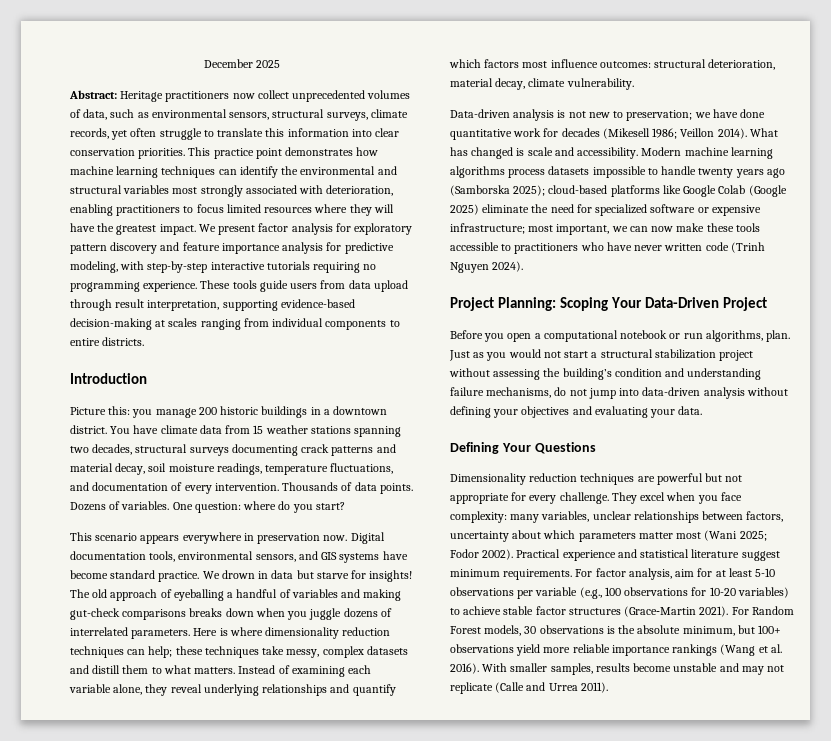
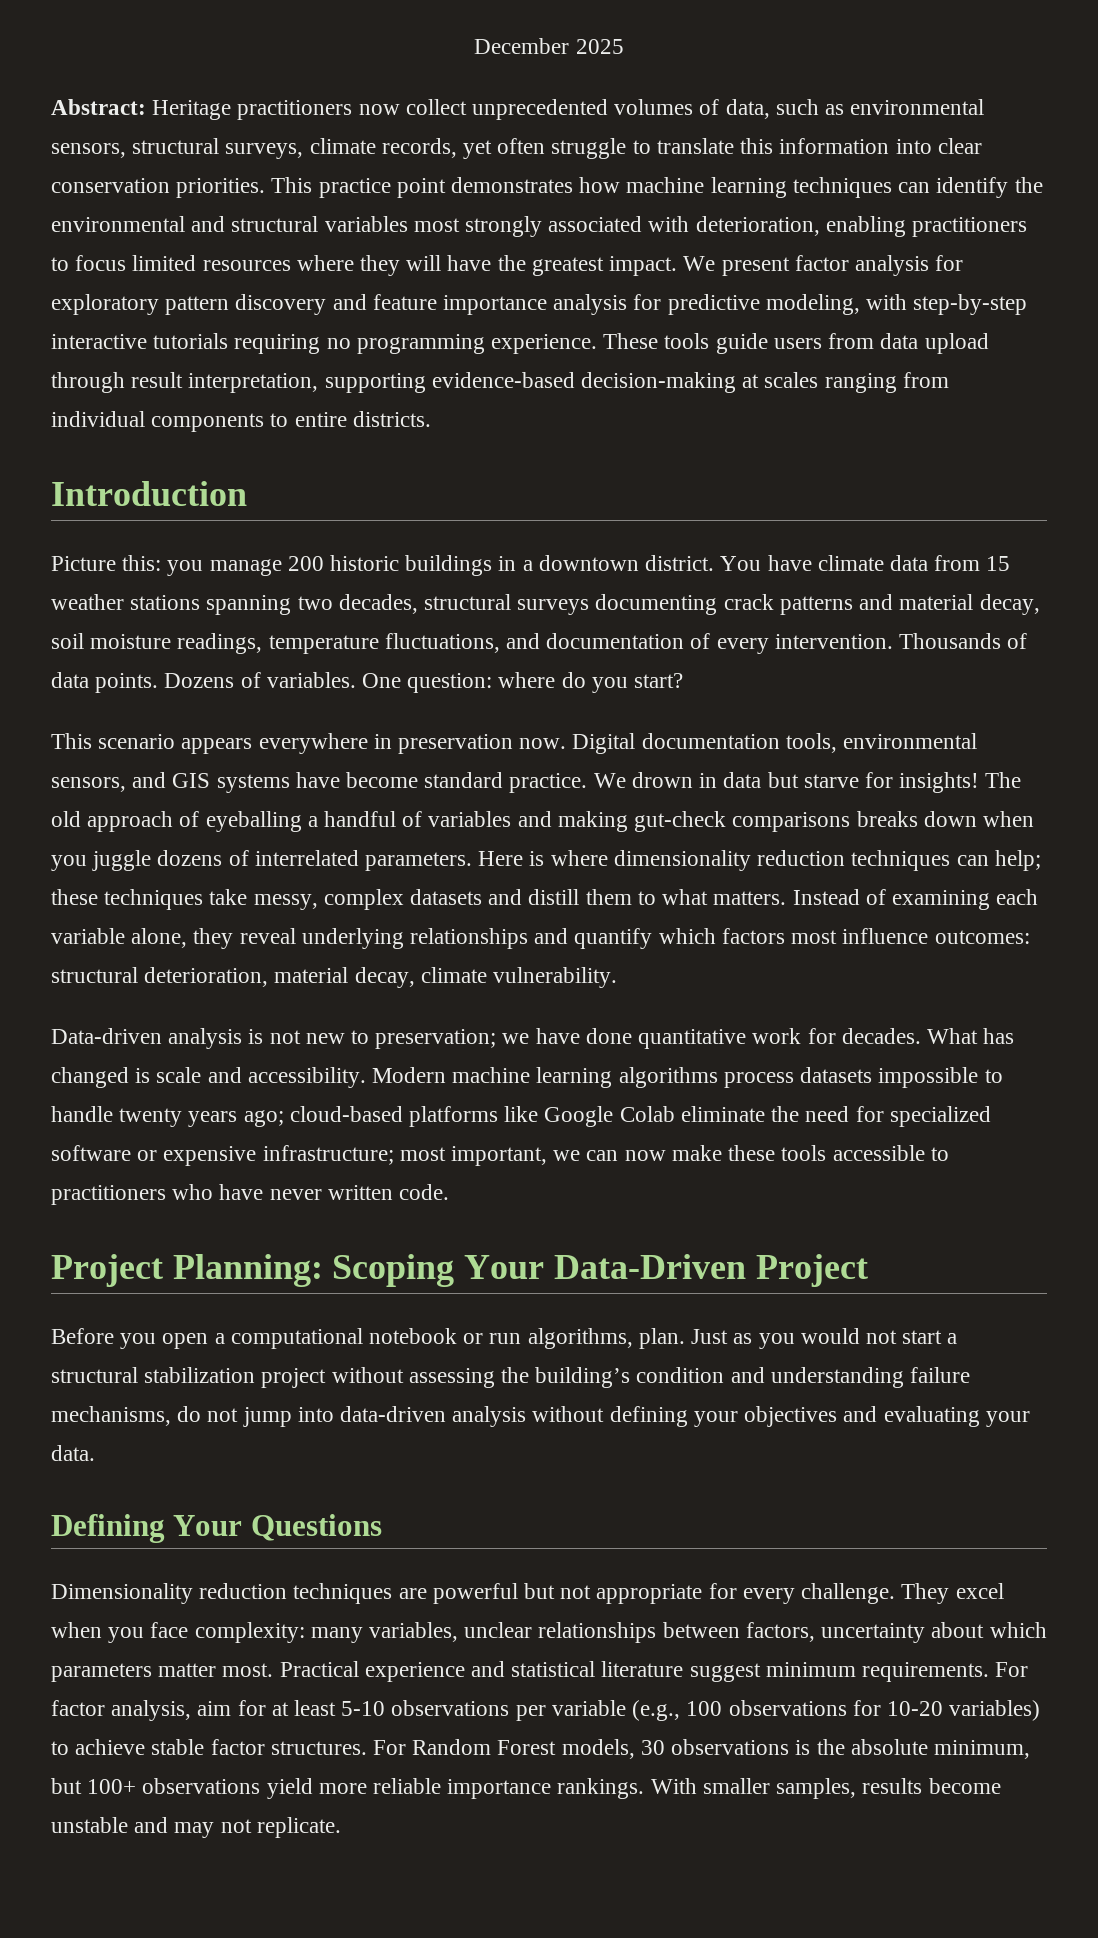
- Data-driven analysis is not new to preservation; we have done quantitative work for decades (Mikesell 1986; Veillon 2014).
+ Data-driven analysis is not new to preservation; we have done quantitative work for decades.
- Modern machine learning algorithms process datasets impossible to handle twenty years ago (Samborska 2025); cloud-based platforms like Google Colab (Google 2025) eliminate the need for specialized software or expensive infrastructure; most important, we can now make these tools accessible to practitioners who have never written code (Trinh Nguyen 2024).
+ Modern machine learning algorithms process datasets impossible to handle twenty years ago; cloud-based platforms like Google Colab eliminate the need for specialized software or expensive infrastructure; most important, we can now make these tools accessible to practitioners who have never written code.
- They excel when you face complexity: many variables, unclear relationships between factors, uncertainty about which parameters matter most (Wani 2025; Fodor 2002).
+ They excel when you face complexity: many variables, unclear relationships between factors, uncertainty about which parameters matter most.
- For factor analysis, aim for at least 5-10 observations per variable (e.g., 100 observations for 10-20 variables) to achieve stable factor structures (Grace‐Martin 2021).
+ For factor analysis, aim for at least 5-10 observations per variable (e.g., 100 observations for 10-20 variables) to achieve stable factor structures.
- For Random Forest models, 30 observations is the absolute minimum, but 100+ observations yield more reliable importance rankings (Wang et al. 2016).
+ For Random Forest models, 30 observations is the absolute minimum, but 100+ observations yield more reliable importance rankings.
- With smaller samples, results become unstable and may not replicate (Calle and Urrea 2011).
+ With smaller samples, results become unstable and may not replicate.

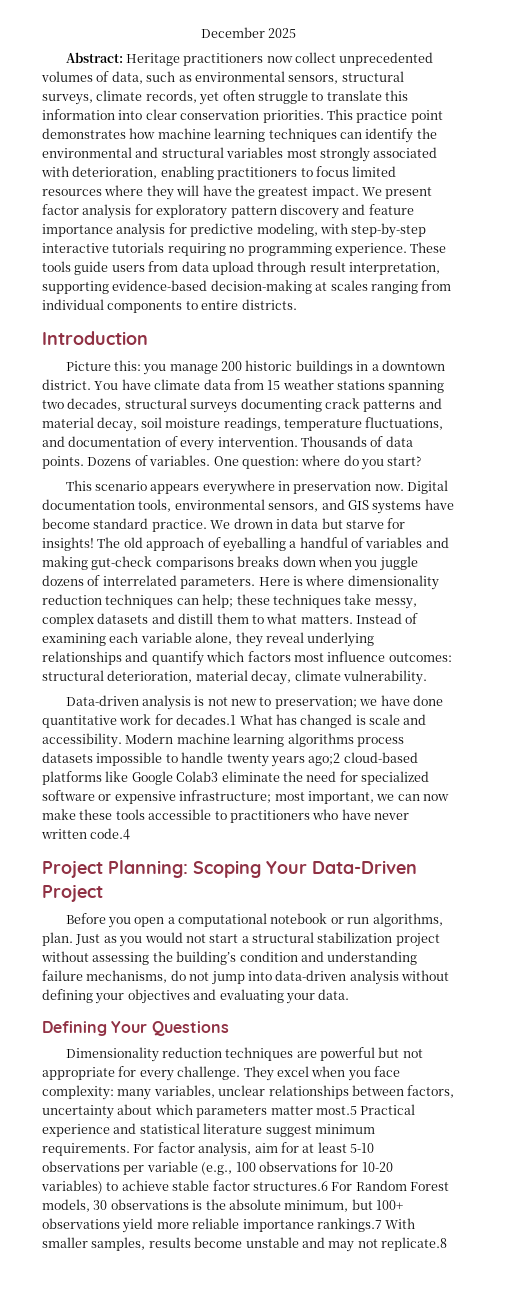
- Data-driven analysis is not new to preservation; we have done quantitative work for decades. What has changed is scale and accessibility.
+ Data-driven analysis is not new to preservation; we have done quantitative work for decades.1 What has changed is scale and accessibility.
- Modern machine learning algorithms process datasets impossible to handle twenty years ago; cloud-based platforms like Google Colab eliminate the need for specialized software or expensive infrastructure; most important, we can now make these tools accessible to practitioners who have never written code.
+ Modern machine learning algorithms process datasets impossible to handle twenty years ago;2 cloud-based platforms like Google Colab3 eliminate the need for specialized software or expensive infrastructure; most important, we can now make these tools accessible to practitioners who have never written code.4
- They excel when you face complexity: many variables, unclear relationships between factors, uncertainty about which parameters matter most. Practical experience and statistical literature suggest minimum requirements.
+ They excel when you face complexity: many variables, unclear relationships between factors, uncertainty about which parameters matter most.5 Practical experience and statistical literature suggest minimum requirements.
- For factor analysis, aim for at least 5-10 observations per variable (e.g., 100 observations for 10-20 variables) to achieve stable factor structures. For Random Forest models, 30 observations is the absolute minimum, but 100+ observations yield more reliable importance rankings. With smaller samples, results become unstable and may not replicate.
+ For factor analysis, aim for at least 5-10 observations per variable (e.g., 100 observations for 10-20 variables) to achieve stable factor structures.6 For Random Forest models, 30 observations is the absolute minimum, but 100+ observations yield more reliable importance rankings.7 With smaller samples, results become unstable and may not replicate.8

